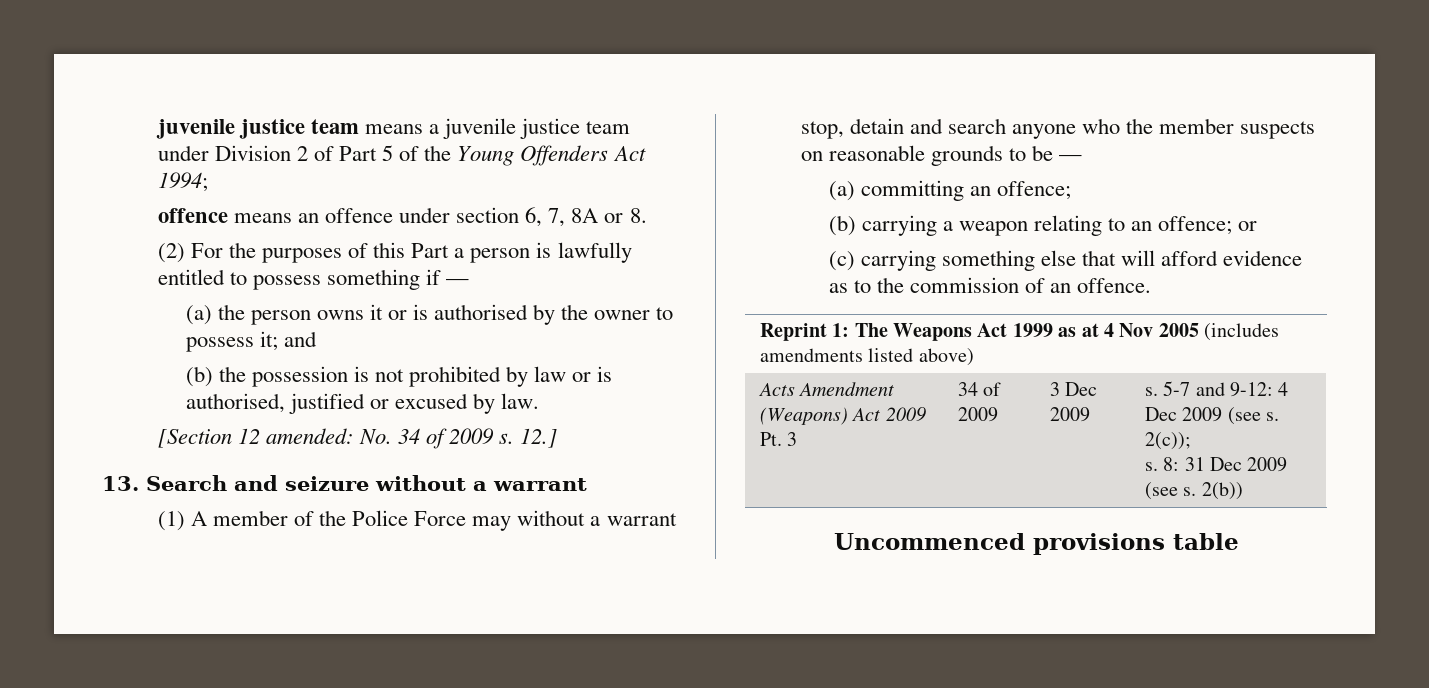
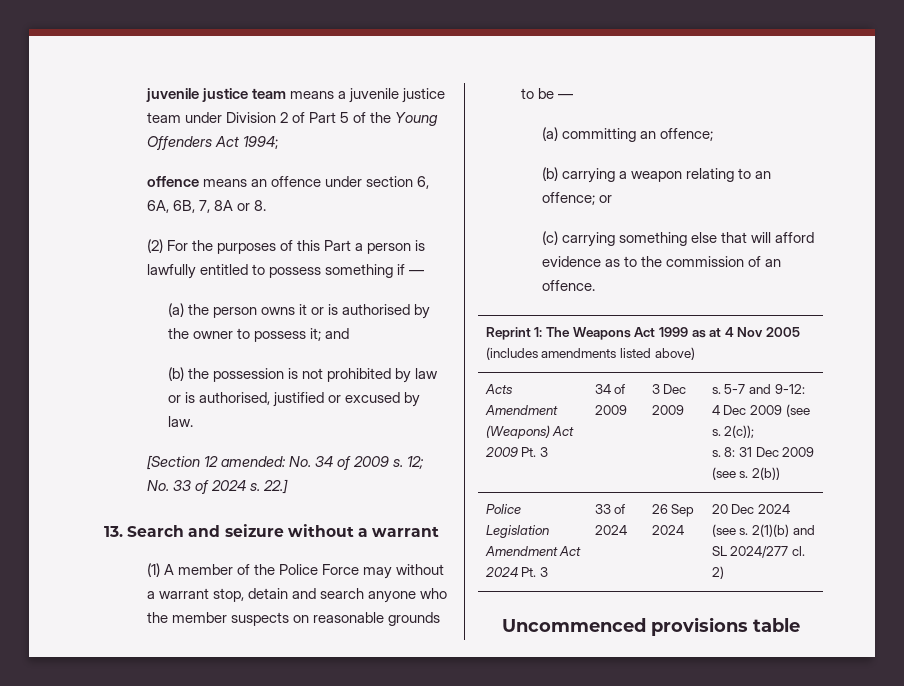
- offence means an offence under section 6, 7, 8A or 8.
+ offence means an offence under section 6, 6A, 6B, 7, 8A or 8.
- 12.]
+ 12; No. 33 of 2024 s. 22.]
+ Police Legislation Amendment Act 2024 Pt. 3 | 33 of 2024 | 26 Sep 2024 | 20 Dec 2024 (see s. 2(1)(b) and SL 2024/277 cl. 2)

